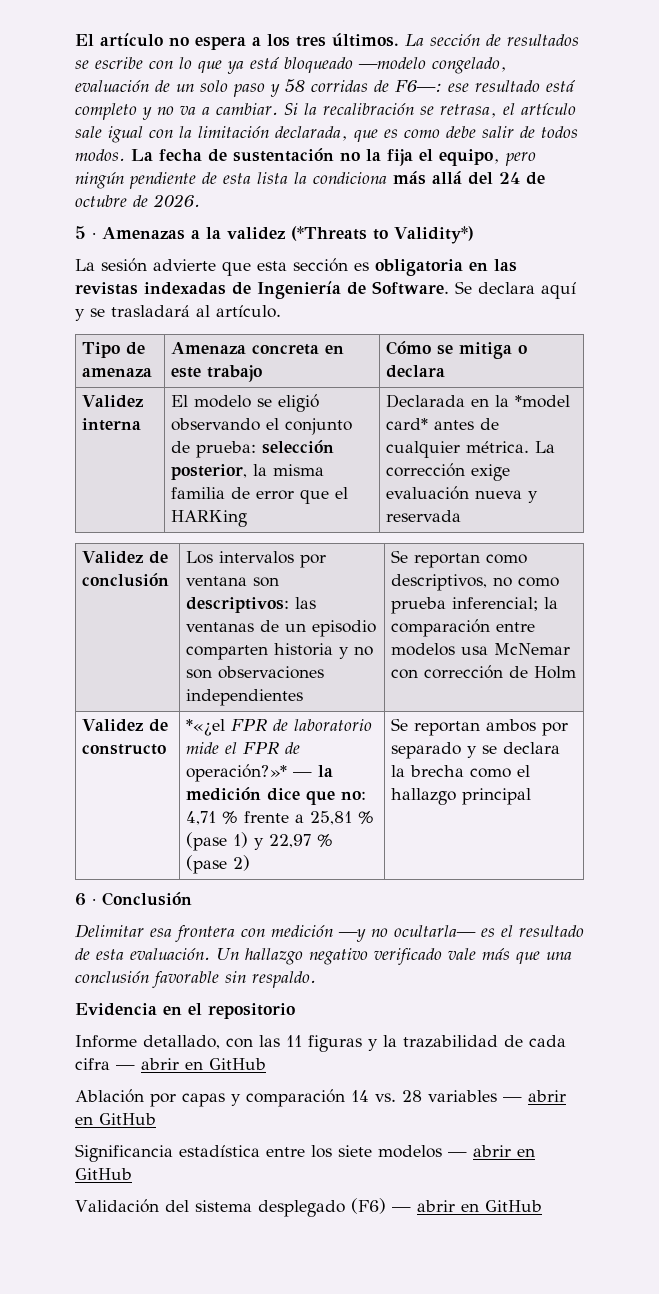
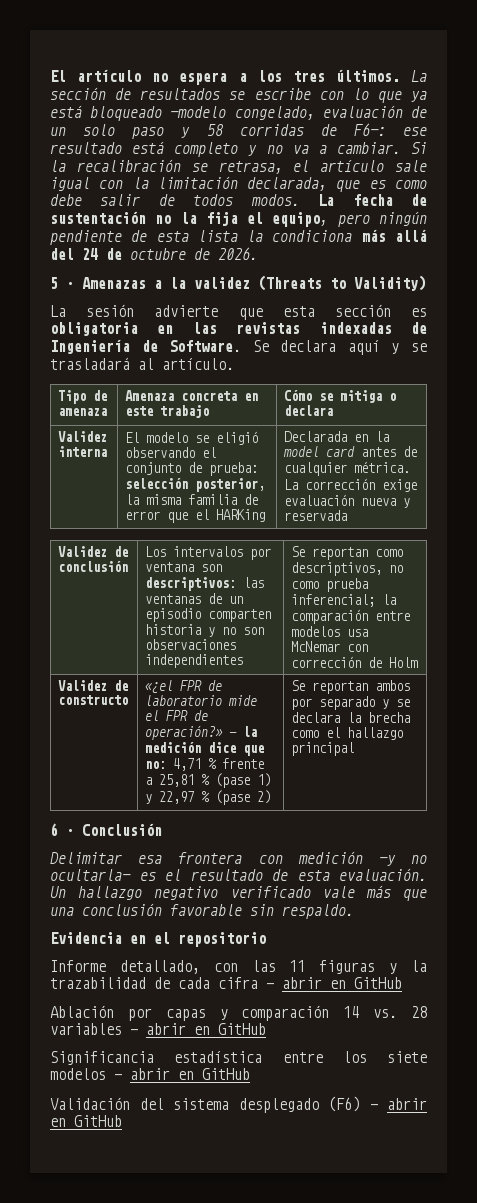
- 5 · Amenazas a la validez (*Threats to Validity*)
+ 5 · Amenazas a la validez (Threats to Validity)
- Validez interna | El modelo se eligió observando el conjunto de prueba: selección posterior, la misma familia de error que el HARKing | Declarada en la *model card* antes de cualquier métrica. La corrección exige evaluación nueva y reservada
+ Validez interna | El modelo se eligió observando el conjunto de prueba: selección posterior, la misma familia de error que el HARKing | Declarada en la model card antes de cualquier métrica. La corrección exige evaluación nueva y reservada
- *«¿el FPR de laboratorio mide el FPR de operación?»* — la medición dice que no: 4,71 % frente a 25,81 % (pase 1) y 22,97 % (pase 2)
+ «¿el FPR de laboratorio mide el FPR de operación?» — la medición dice que no: 4,71 % frente a 25,81 % (pase 1) y 22,97 % (pase 2)

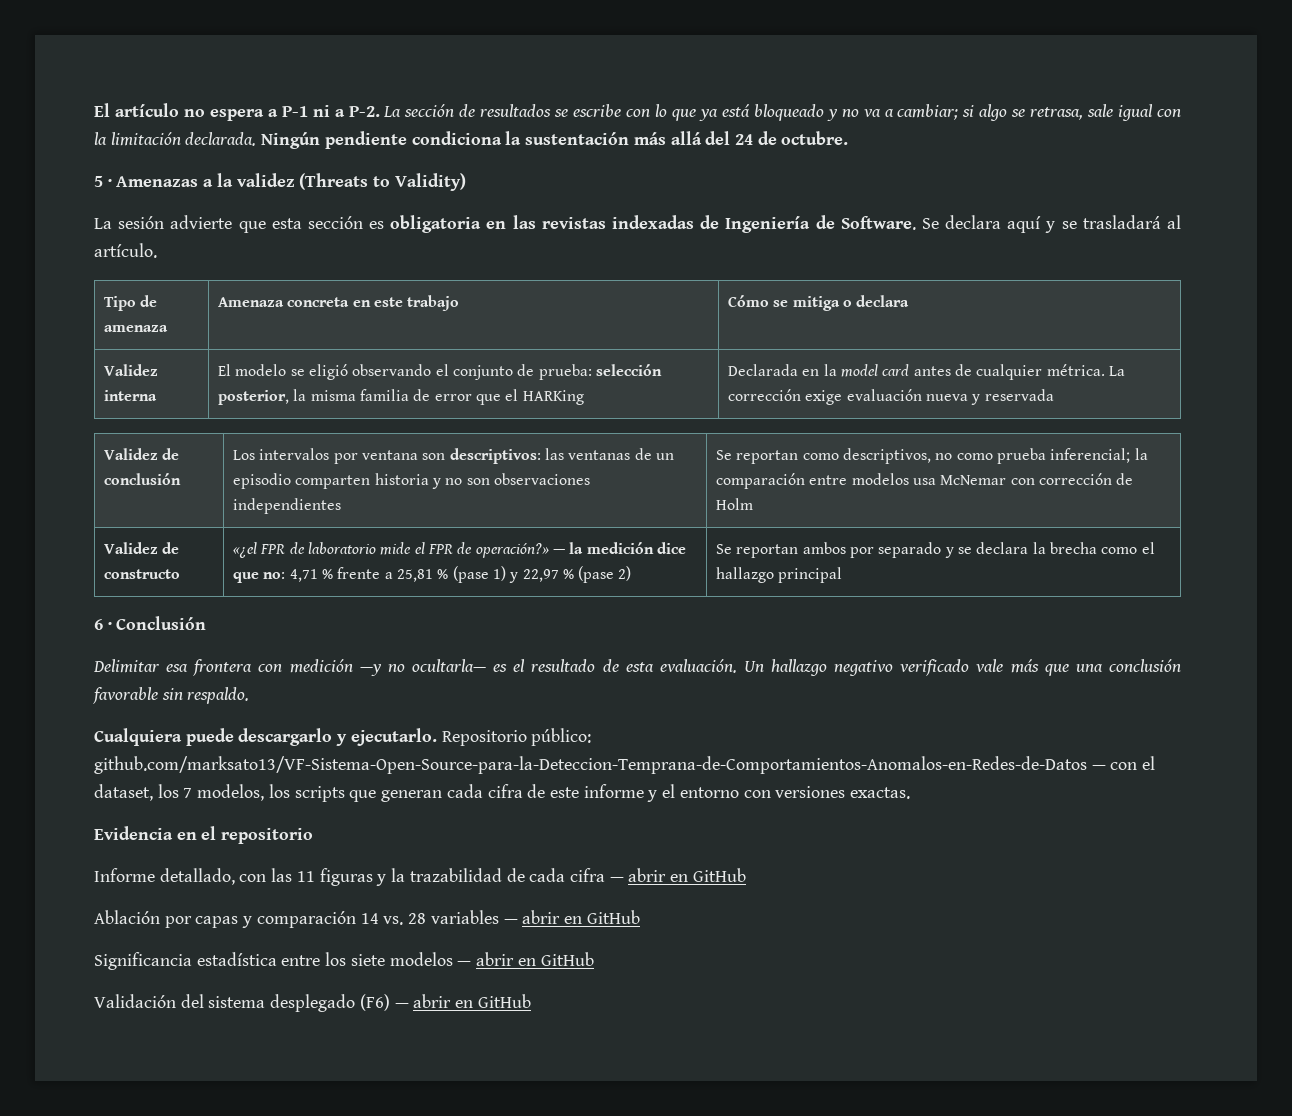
- El artículo no espera a los tres últimos. La sección de resultados se escribe con lo que ya está bloqueado —modelo congelado, evaluación de un solo paso y 58 corridas de F6—: ese resultado está completo y no va a cambiar. Si la recalibración se retrasa, el artículo sale igual con la limitación declarada, que es como debe salir de todos modos. La fecha de sustentación no la fija el equipo, pero ningún pendiente de esta lista la condiciona más allá del 24 de octubre de 2026.
+ El artículo no espera a P-1 ni a P-2. La sección de resultados se escribe con lo que ya está bloqueado y no va a cambiar; si algo se retrasa, sale igual con la limitación declarada. Ningún pendiente condiciona la sustentación más allá del 24 de octubre.
+ Cualquiera puede descargarlo y ejecutarlo. Repositorio público: github.com/marksato13/VF-Sistema-Open-Source-para-la-Deteccion-Temprana-de-Comportamientos-Anomalos-en-Redes-de-Datos — con el dataset, los 7 modelos, los scripts que generan cada cifra de este informe y el entorno con versiones exactas.

